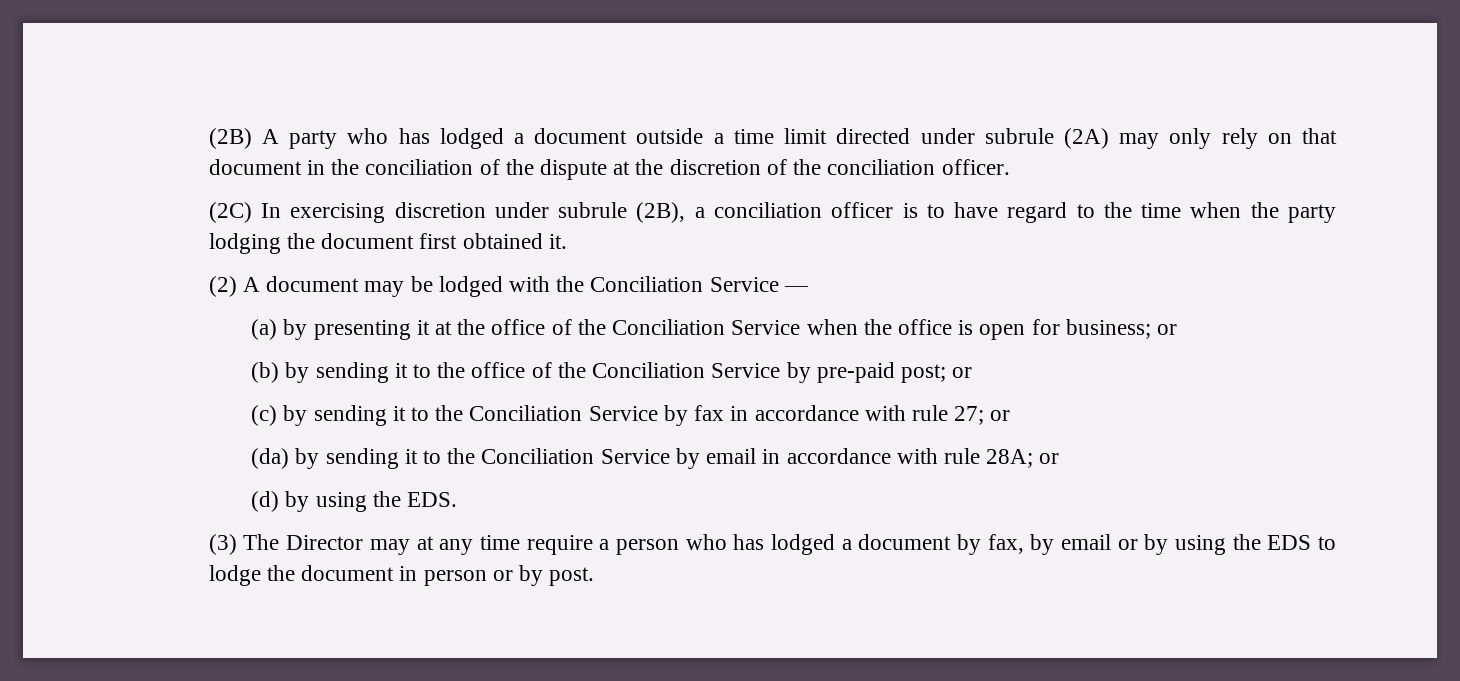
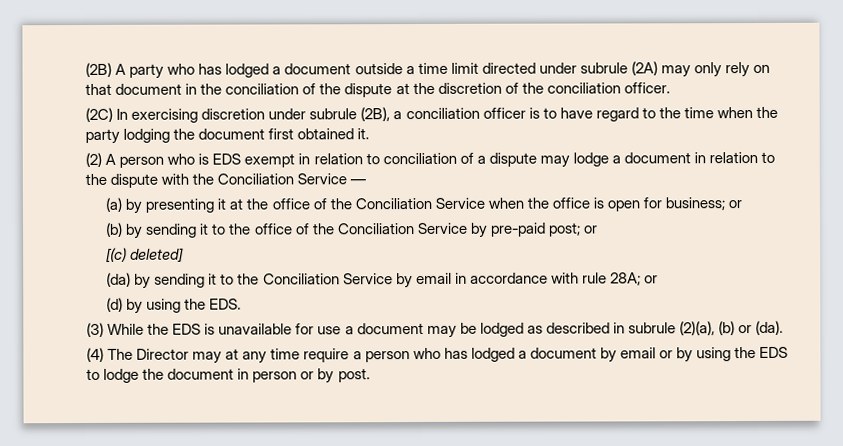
- (2) A document may be lodged with the Conciliation Service —
+ (2) A person who is EDS exempt in relation to conciliation of a dispute may lodge a document in relation to the dispute with the Conciliation Service —
- (c) by sending it to the Conciliation Service by fax in accordance with rule 27; or
+ [(c) deleted]
- (3) The Director may at any time require a person who has lodged a document by fax, by email or by using the EDS to lodge the document in person or by post.
+ (3) While the EDS is unavailable for use a document may be lodged as described in subrule (2)(a), (b) or (da).
+ (4) The Director may at any time require a person who has lodged a document by email or by using the EDS to lodge the document in person or by post.

